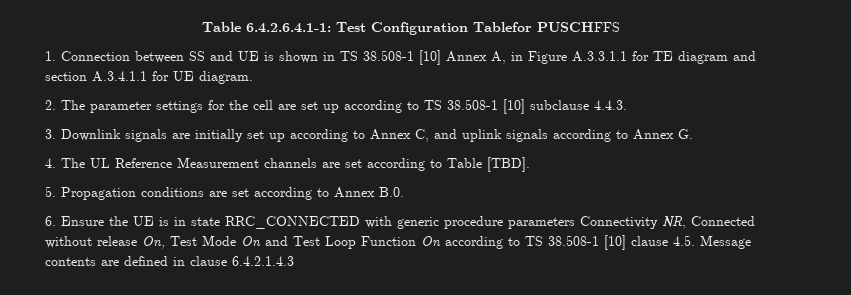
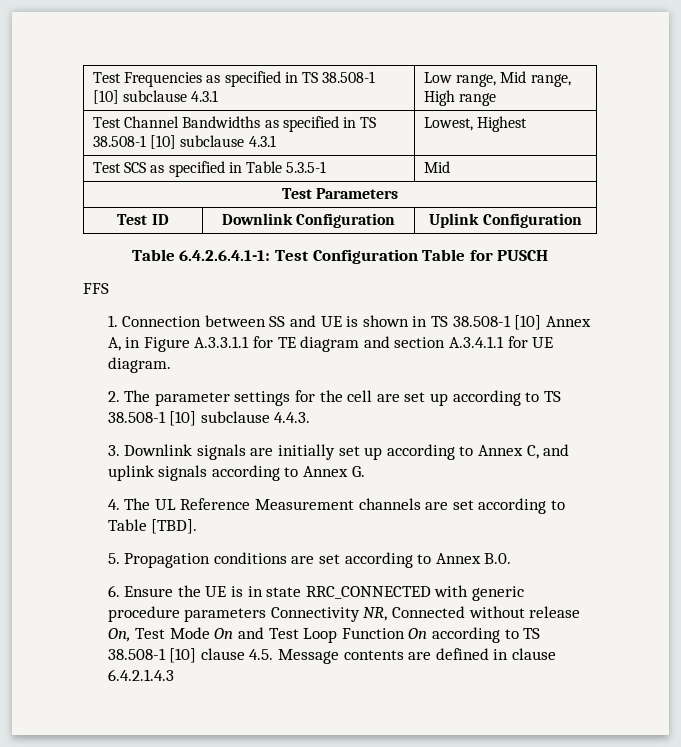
- Table 6.4.2.6.4.1-1: Test Configuration Tablefor PUSCHFFS
+ Test Frequencies as specified in TS 38.508-1 [10] subclause 4.3.1 | Low range, Mid range, High range
+ Test Channel Bandwidths as specified in TS 38.508-1 [10] subclause 4.3.1 | Lowest, Highest
+ Test SCS as specified in Table 5.3.5-1 | Mid
+ Test Parameters
+ Test ID | Downlink Configuration | Uplink Configuration
+ Table 6.4.2.6.4.1-1: Test Configuration Table for PUSCH
+ FFS

